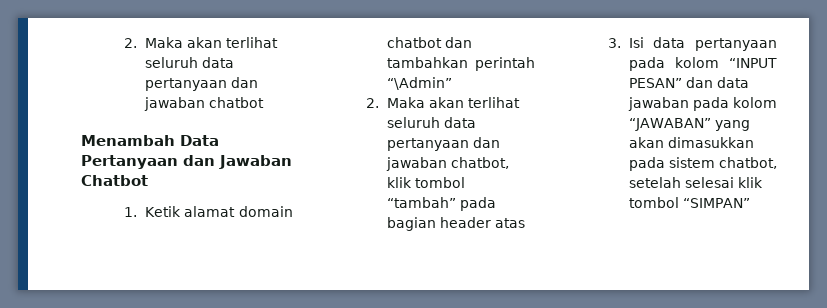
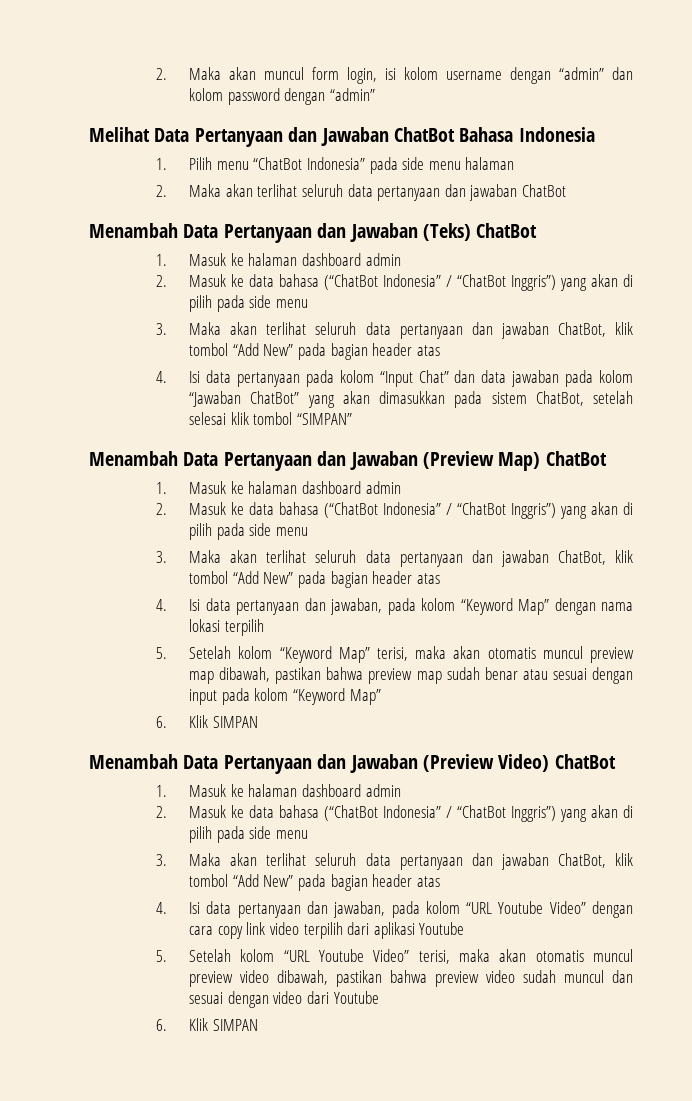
- 2. Maka akan terlihat seluruh data pertanyaan dan jawaban chatbot
- Menambah Data Pertanyaan dan Jawaban Chatbot
- 1. Ketik alamat domain chatbot dan tambahkan perintah “\Admin”
- 2. Maka akan terlihat seluruh data pertanyaan dan jawaban chatbot, klik tombol “tambah” pada bagian header atas
- 3. Isi data pertanyaan pada kolom “INPUT PESAN” dan data jawaban pada kolom “JAWABAN” yang akan dimasukkan pada sistem chatbot, setelah selesai klik tombol “SIMPAN”
+ 2. Maka akan muncul form login, isi kolom username dengan “admin” dan kolom password dengan “admin”
+ Melihat Data Pertanyaan dan Jawaban ChatBot Bahasa Indonesia
+ 1. Pilih menu “ChatBot Indonesia” pada side menu halaman
+ 2. Maka akan terlihat seluruh data pertanyaan dan jawaban ChatBot
+ Menambah Data Pertanyaan dan Jawaban (Teks) ChatBot
+ 1. Masuk ke halaman dashboard admin
+ 2. Masuk ke data bahasa (“ChatBot Indonesia” / “ChatBot Inggris”) yang akan di pilih pada side menu
+ 3. Maka akan terlihat seluruh data pertanyaan dan jawaban ChatBot, klik tombol “Add New” pada bagian header atas
+ 4. Isi data pertanyaan pada kolom “Input Chat” dan data jawaban pada kolom “Jawaban ChatBot” yang akan dimasukkan pada sistem ChatBot, setelah selesai klik tombol “SIMPAN”
+ Menambah Data Pertanyaan dan Jawaban (Preview Map) ChatBot
+ 1. Masuk ke halaman dashboard admin
+ 2. Masuk ke data bahasa (“ChatBot Indonesia” / “ChatBot Inggris”) yang akan di pilih pada side menu
+ 3. Maka akan terlihat seluruh data pertanyaan dan jawaban ChatBot, klik tombol “Add New” pada bagian header atas
+ 4. Isi data pertanyaan dan jawaban, pada kolom “Keyword Map” dengan nama lokasi terpilih
+ 5. Setelah kolom “Keyword Map” terisi, maka akan otomatis muncul preview map dibawah, pastikan bahwa preview map sudah benar atau sesuai dengan input pada kolom “Keyword Map”
+ 6. Klik SIMPAN
+ Menambah Data Pertanyaan dan Jawaban (Preview Video) ChatBot
+ 1. Masuk ke halaman dashboard admin
+ 2. Masuk ke data bahasa (“ChatBot Indonesia” / “ChatBot Inggris”) yang akan di pilih pada side menu
+ 3. Maka akan terlihat seluruh data pertanyaan dan jawaban ChatBot, klik tombol “Add New” pada bagian header atas
+ 4. Isi data pertanyaan dan jawaban, pada kolom “URL Youtube Video” dengan cara copy link video terpilih dari aplikasi Youtube
+ 5. Setelah kolom “URL Youtube Video” terisi, maka akan otomatis muncul preview video dibawah, pastikan bahwa preview video sudah muncul dan sesuai dengan video dari Youtube
+ 6. Klik SIMPAN

